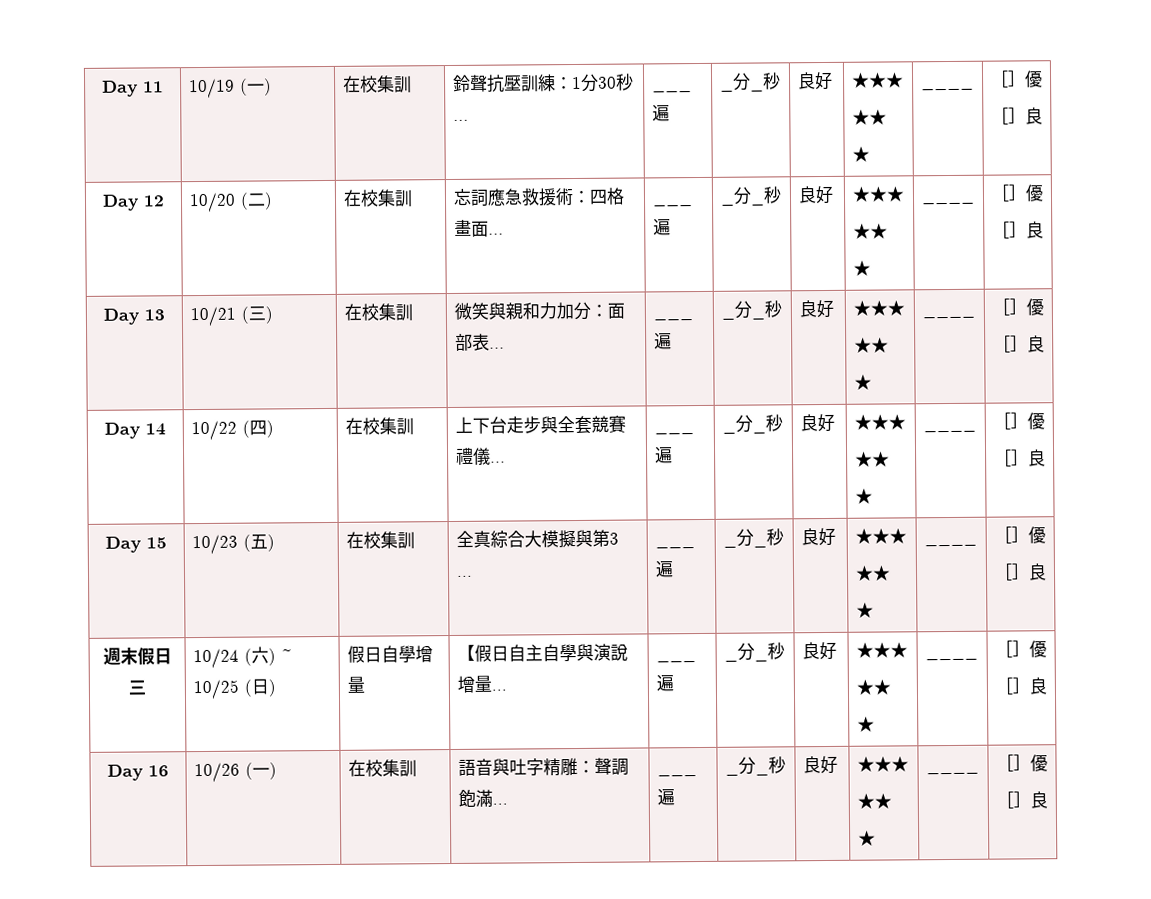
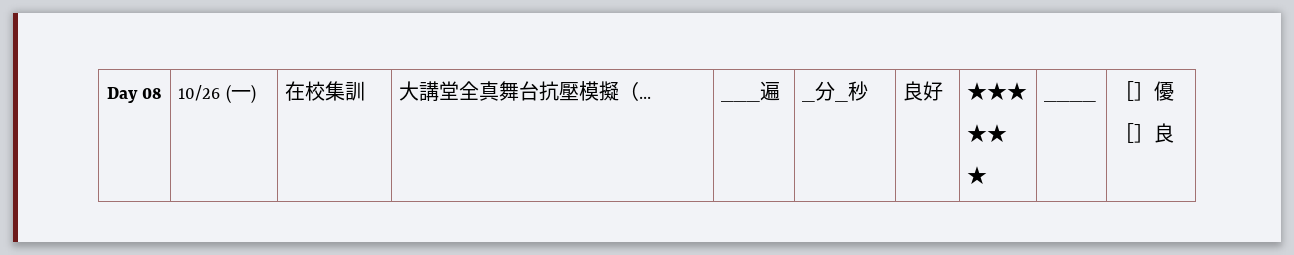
- Day 11 | 10/19 (一) | 在校集訓 | 鈴聲抗壓訓練：1分30秒... | ___遍 | _分_秒 | 良好 | ★★★
+ Day 08 | 10/26 (一) | 在校集訓 | 大講堂全真舞台抗壓模擬（... | ___遍 | _分_秒 | 良好 | ★★★
- Day 12 | 10/20 (二) | 在校集訓 | 忘詞應急救援術：四格畫面... | ___遍 | _分_秒 | 良好 | ★★★
- ★★
- ★ | ____ | ［］優
- ［］良
- Day 13 | 10/21 (三) | 在校集訓 | 微笑與親和力加分：面部表... | ___遍 | _分_秒 | 良好 | ★★★
- ★★
- ★ | ____ | ［］優
- ［］良
- Day 14 | 10/22 (四) | 在校集訓 | 上下台走步與全套競賽禮儀... | ___遍 | _分_秒 | 良好 | ★★★
- ★★
- ★ | ____ | ［］優
- ［］良
- Day 15 | 10/23 (五) | 在校集訓 | 全真綜合大模擬與第3 ... | ___遍 | _分_秒 | 良好 | ★★★
- ★★
- ★ | ____ | ［］優
- ［］良
- 週末假日三 | 10/24 (六) ~ 10/25 (日) | 假日自學增量 | 【假日自主自學與演說增量... | ___遍 | _分_秒 | 良好 | ★★★
- ★★
- ★ | ____ | ［］優
- ［］良
- Day 16 | 10/26 (一) | 在校集訓 | 語音與吐字精雕：聲調飽滿... | ___遍 | _分_秒 | 良好 | ★★★
- ★★
- ★ | ____ | ［］優
- ［］良

